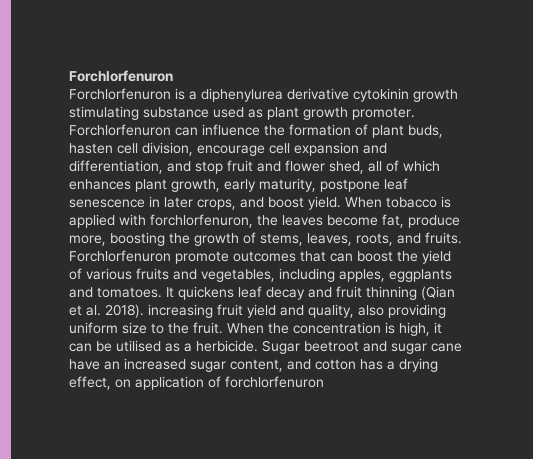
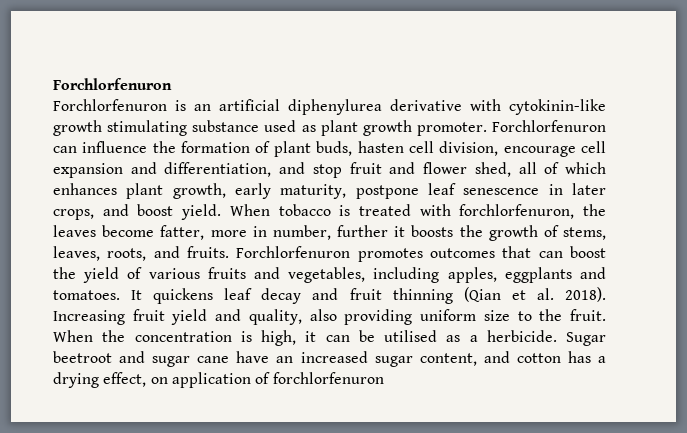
- Forchlorfenuron is a diphenylurea derivative cytokinin growth stimulating substance used as plant growth promoter.
+ Forchlorfenuron is an artificial diphenylurea derivative with cytokinin-like growth stimulating substance used as plant growth promoter.
- When tobacco is applied with forchlorfenuron, the leaves become fat, produce more, boosting the growth of stems, leaves, roots, and fruits.
+ When tobacco is treated with forchlorfenuron, the leaves become fatter, more in number, further it boosts the growth of stems, leaves, roots, and fruits.
- Forchlorfenuron promote outcomes that can boost the yield of various fruits and vegetables, including apples, eggplants and tomatoes.
+ Forchlorfenuron promotes outcomes that can boost the yield of various fruits and vegetables, including apples, eggplants and tomatoes.
- It quickens leaf decay and fruit thinning (Qian et al. 2018). increasing fruit yield and quality, also providing uniform size to the fruit.
+ It quickens leaf decay and fruit thinning (Qian et al. 2018). Increasing fruit yield and quality, also providing uniform size to the fruit.

